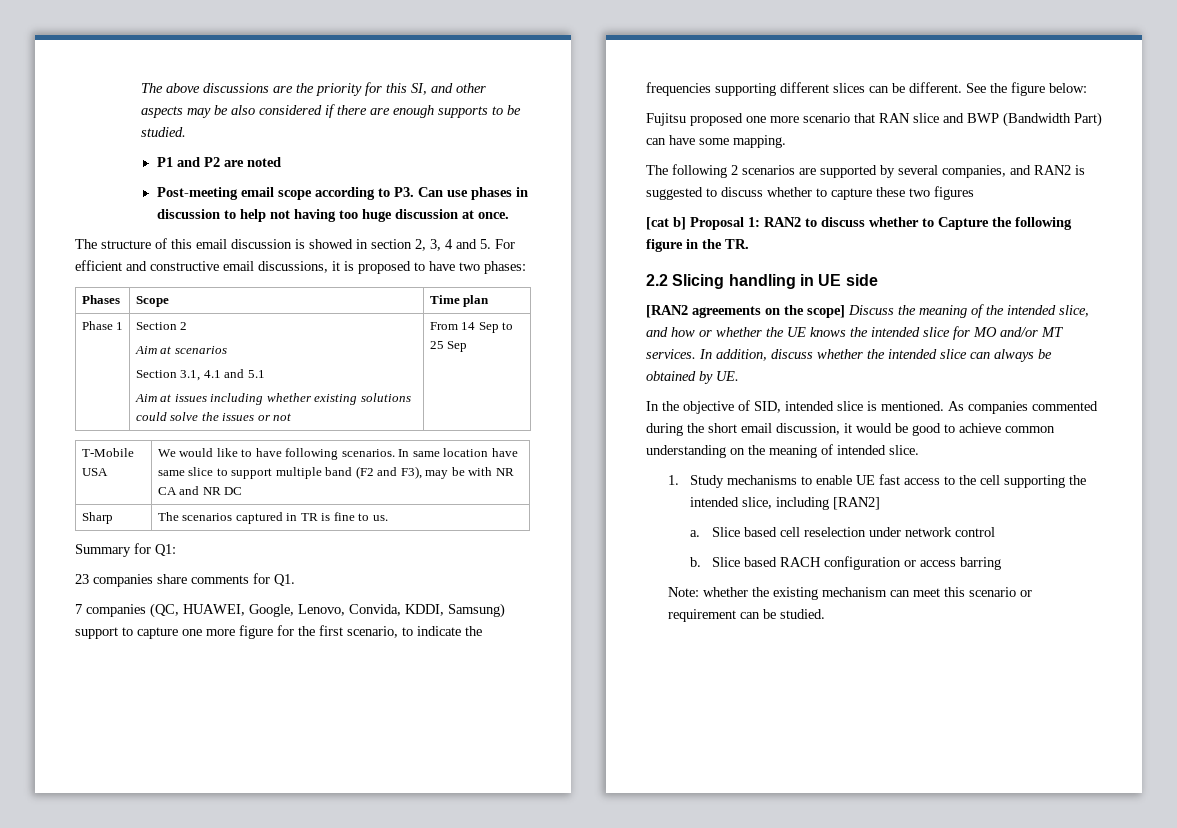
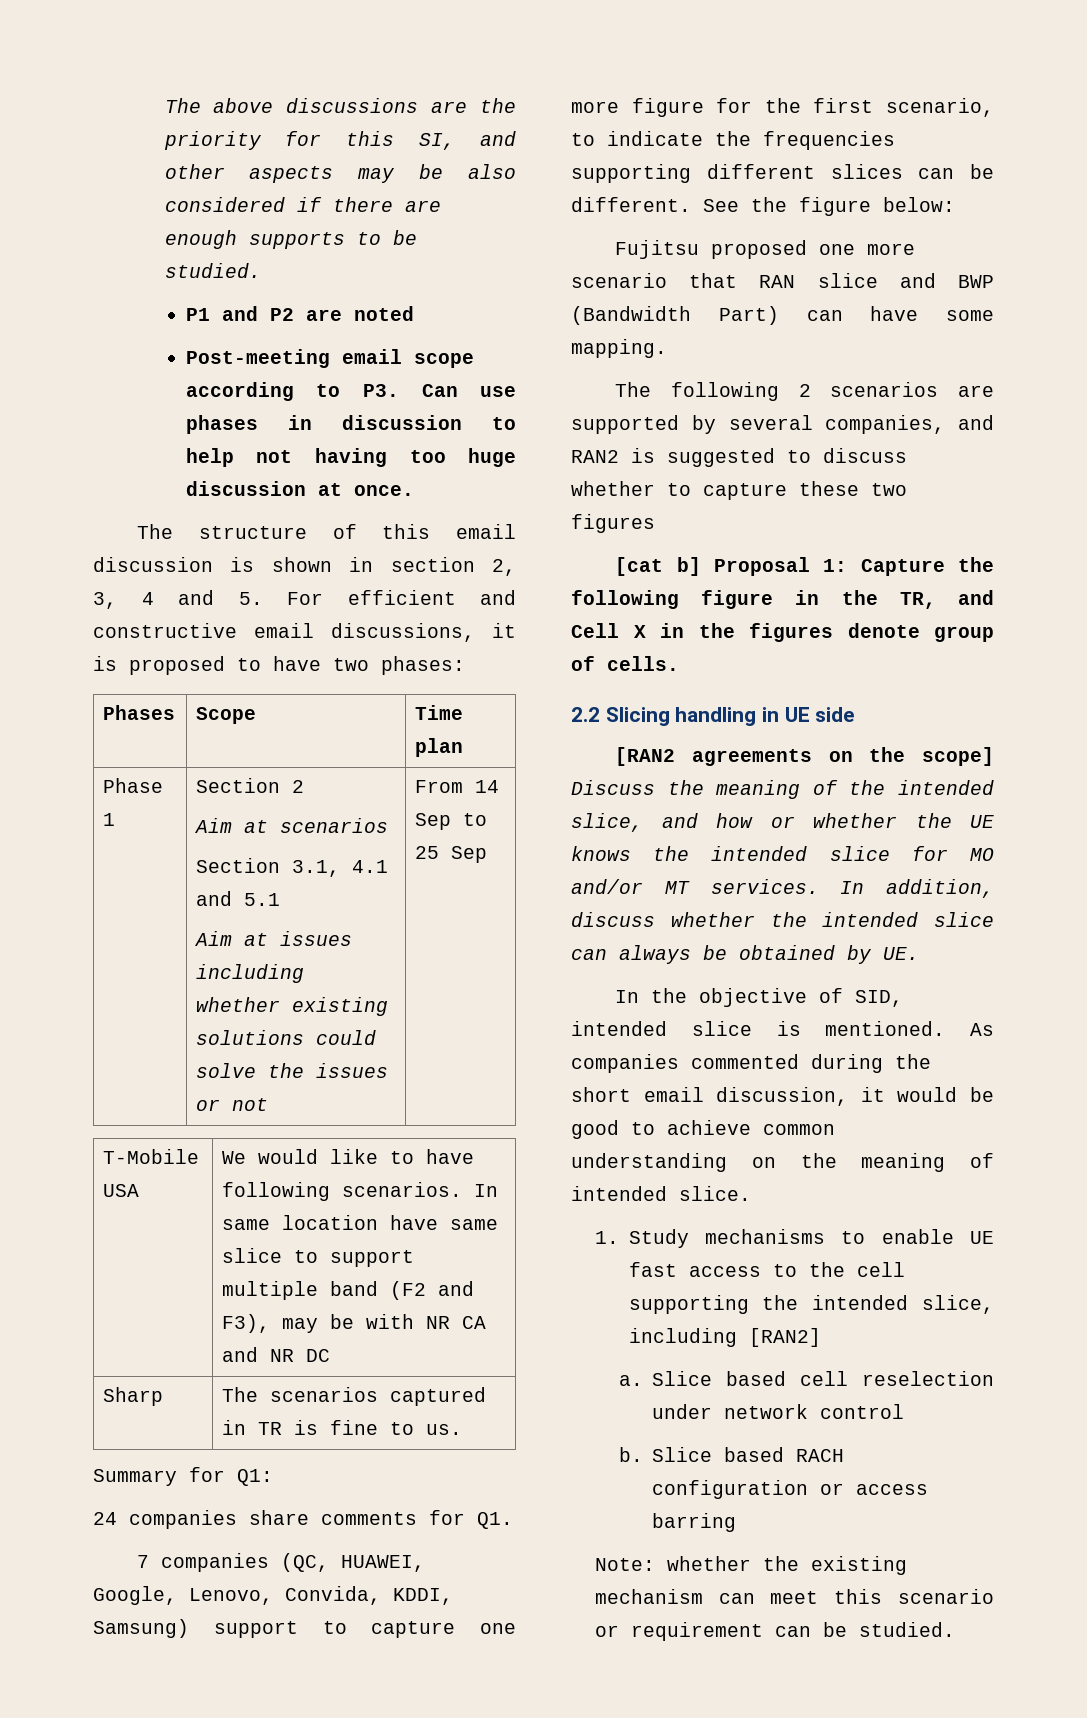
- The structure of this email discussion is showed in section 2, 3, 4 and 5. For efficient and constructive email discussions, it is proposed to have two phases:
+ The structure of this email discussion is shown in section 2, 3, 4 and 5. For efficient and constructive email discussions, it is proposed to have two phases:
- 23 companies share comments for Q1.
+ 24 companies share comments for Q1.
- [cat b] Proposal 1: RAN2 to discuss whether to Capture the following figure in the TR.
+ [cat b] Proposal 1: Capture the following figure in the TR, and Cell X in the figures denote group of cells.

